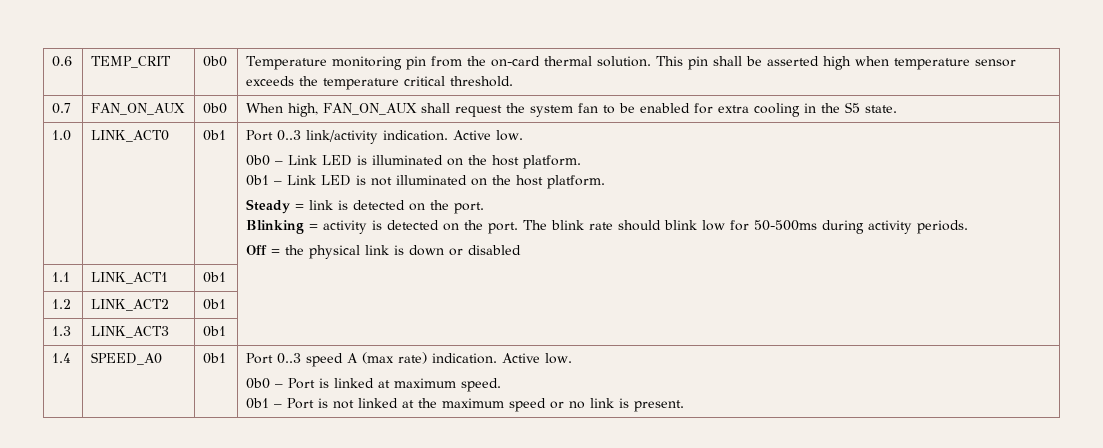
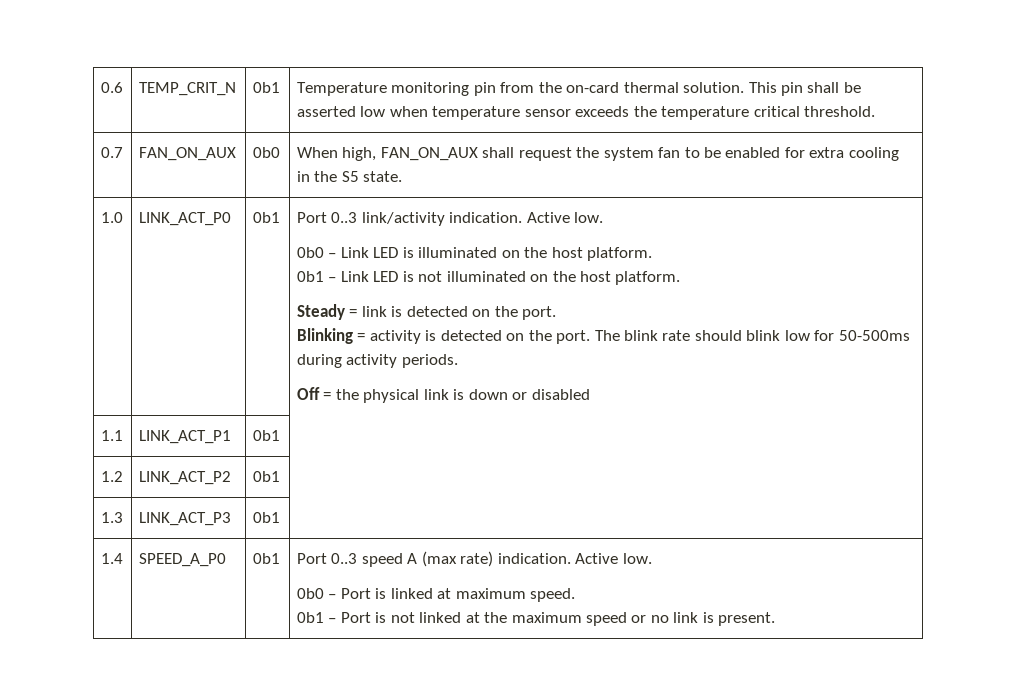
- 0.6 | TEMP_CRIT | 0b0 | Temperature monitoring pin from the on-card thermal solution. This pin shall be asserted high when temperature sensor exceeds the temperature critical threshold.
+ 0.6 | TEMP_CRIT_N | 0b1 | Temperature monitoring pin from the on-card thermal solution. This pin shall be asserted low when temperature sensor exceeds the temperature critical threshold.
- LINK_ACT0
+ LINK_ACT_P0
- 1.1 | LINK_ACT1 | 0b1 |
+ 1.1 | LINK_ACT_P1 | 0b1 |
- 1.2 | LINK_ACT2 | 0b1 |
+ 1.2 | LINK_ACT_P2 | 0b1 |
- 1.3 | LINK_ACT3 | 0b1 |
+ 1.3 | LINK_ACT_P3 | 0b1 |
- 1.4 | SPEED_A0 | 0b1 | Port 0..3 speed A (max rate) indication. Active low.
+ 1.4 | SPEED_A_P0 | 0b1 | Port 0..3 speed A (max rate) indication. Active low.

